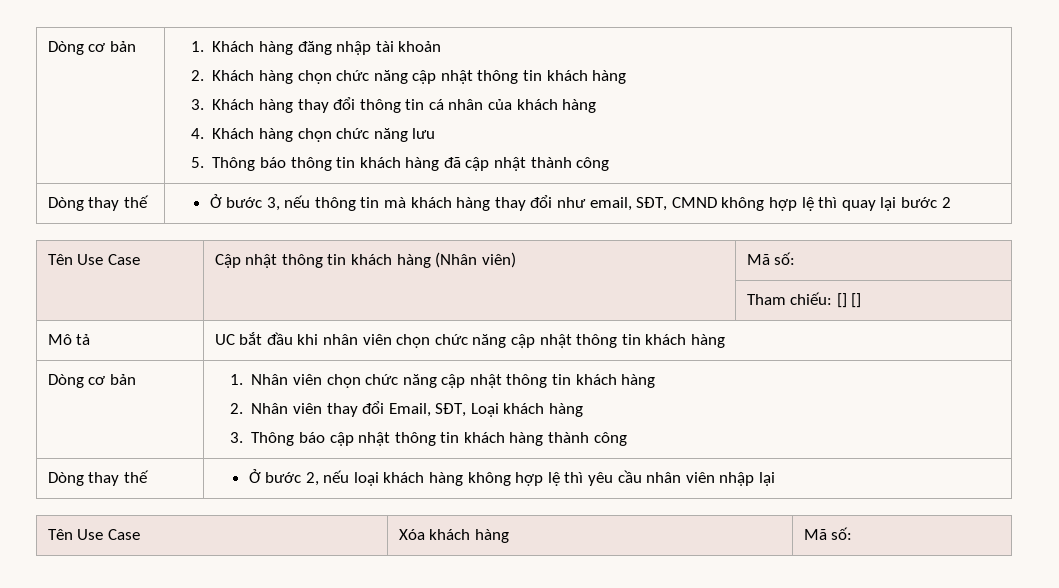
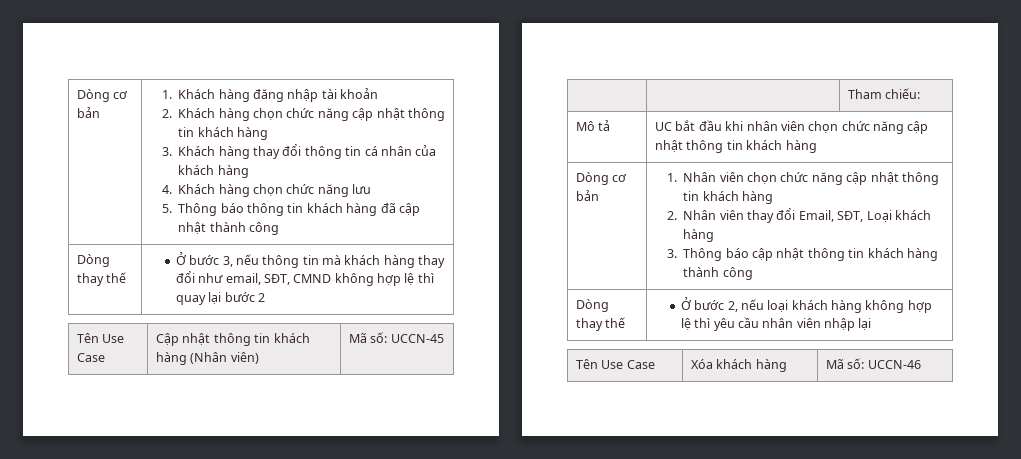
- Tên Use Case | Cập nhật thông tin khách hàng (Nhân viên) | Mã số:
+ Tên Use Case | Cập nhật thông tin khách hàng (Nhân viên) | Mã số: UCCN-45
- | | Tham chiếu: [] []
+ | | Tham chiếu:
- Tên Use Case | Xóa khách hàng | Mã số:
+ Tên Use Case | Xóa khách hàng | Mã số: UCCN-46

